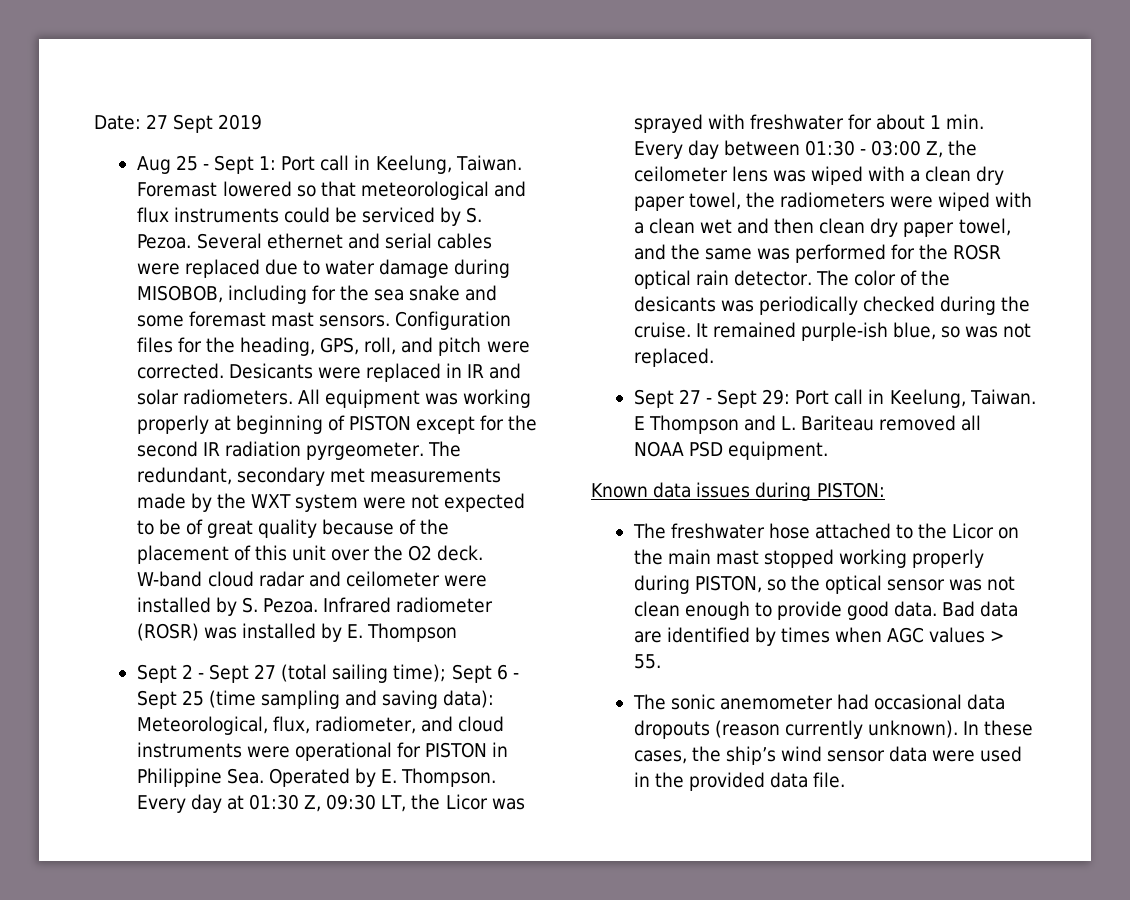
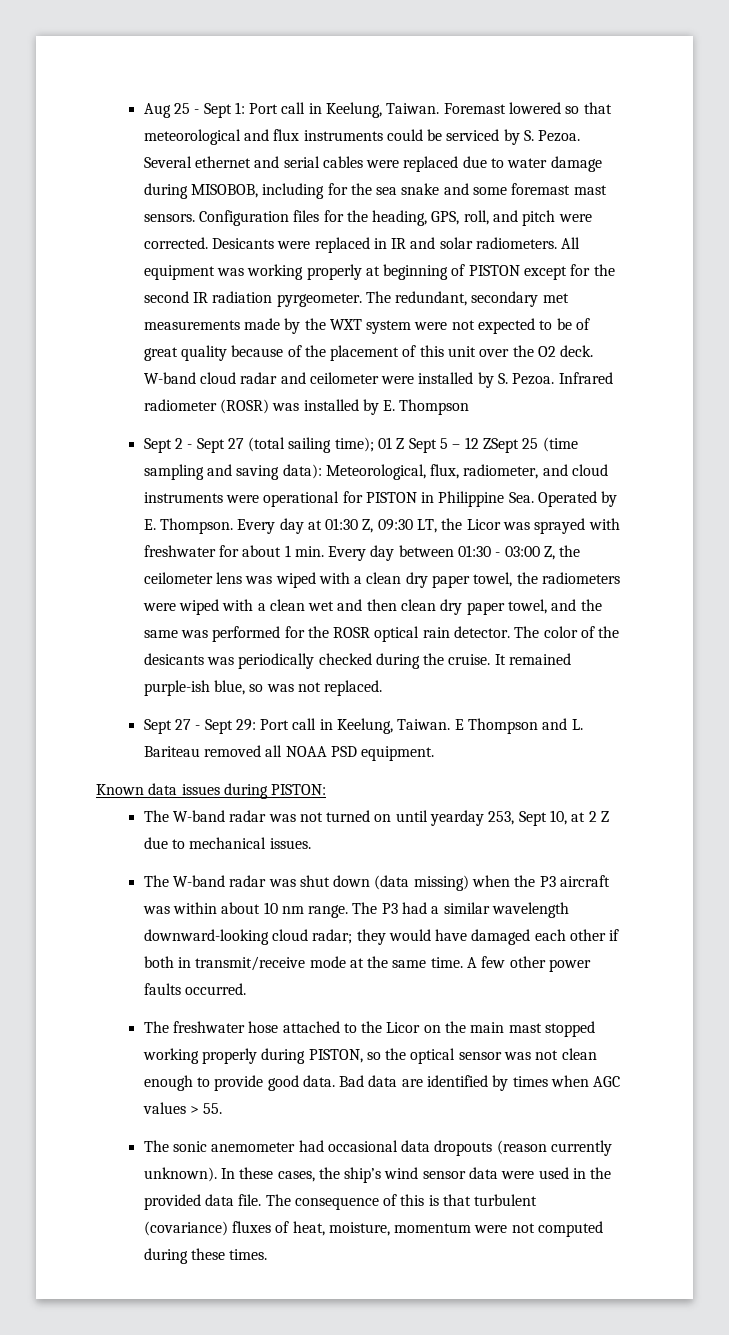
- Date: 27 Sept 2019
- Sept 2 - Sept 27 (total sailing time); Sept 6 - Sept 25 (time sampling and saving data): Meteorological, flux, radiometer, and cloud instruments were operational for PISTON in Philippine Sea. Operated by E. Thompson.
+ Sept 2 - Sept 27 (total sailing time); 01 Z Sept 5 – 12 ZSept 25 (time sampling and saving data): Meteorological, flux, radiometer, and cloud instruments were operational for PISTON in Philippine Sea. Operated by E. Thompson.
+ The W-band radar was not turned on until yearday 253, Sept 10, at 2 Z due to mechanical issues.
+ The W-band radar was shut down (data missing) when the P3 aircraft was within about 10 nm range. The P3 had a similar wavelength downward-looking cloud radar; they would have damaged each other if both in transmit/receive mode at the same time. A few other power faults occurred.
+ The consequence of this is that turbulent (covariance) fluxes of heat, moisture, momentum were not computed during these times.

